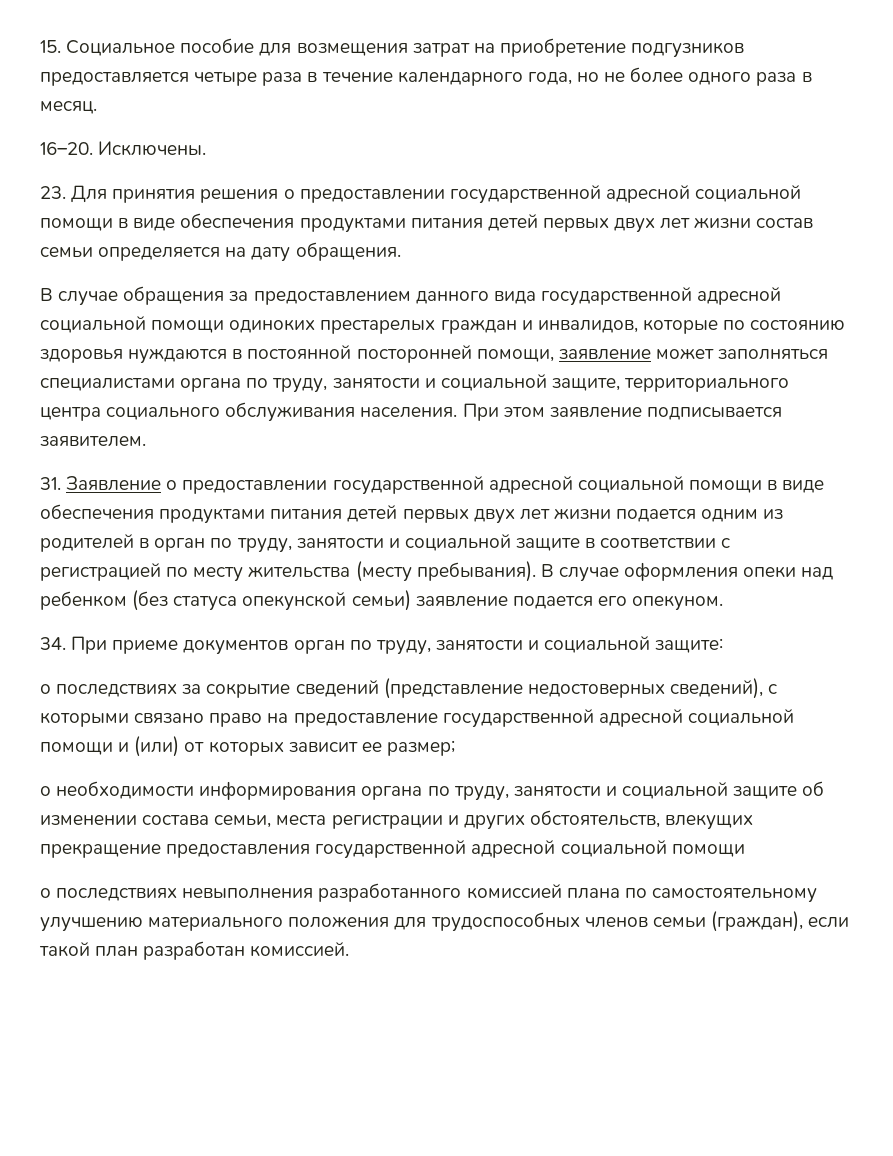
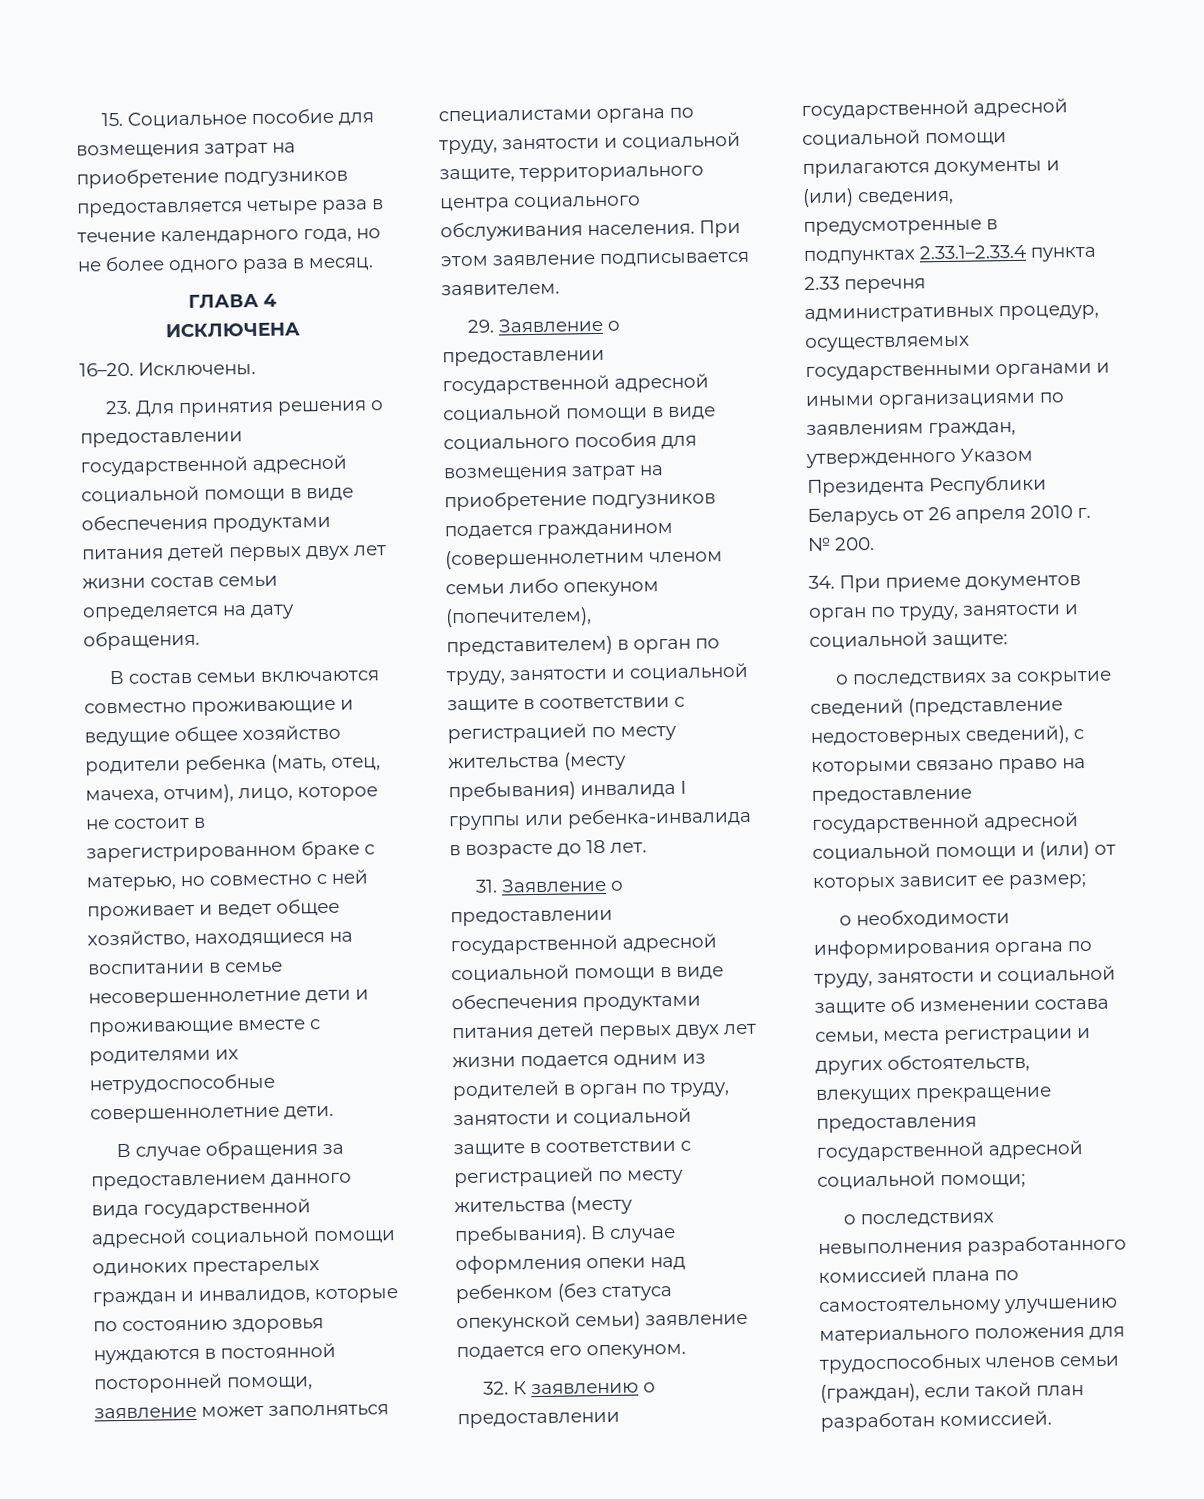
+ ГЛАВА 4
+ ИСКЛЮЧЕНА
+ В состав семьи включаются совместно проживающие и ведущие общее хозяйство родители ребенка (мать, отец, мачеха, отчим), лицо, которое не состоит в зарегистрированном браке с матерью, но совместно с ней проживает и ведет общее хозяйство, находящиеся на воспитании в семье несовершеннолетние дети и проживающие вместе с родителями их нетрудоспособные совершеннолетние дети.
+ 29. Заявление о предоставлении государственной адресной социальной помощи в виде социального пособия для возмещения затрат на приобретение подгузников подается гражданином (совершеннолетним членом семьи либо опекуном (попечителем), представителем) в орган по труду, занятости и социальной защите в соответствии с регистрацией по месту жительства (месту пребывания) инвалида I группы или ребенка-инвалида в возрасте до 18 лет.
+ 32. К заявлению о предоставлении государственной адресной социальной помощи прилагаются документы и (или) сведения, предусмотренные в подпунктах 2.33.1–2.33.4 пункта 2.33 перечня административных процедур, осуществляемых государственными органами и иными организациями по заявлениям граждан, утвержденного Указом Президента Республики Беларусь от 26 апреля 2010 г. № 200.
- о необходимости информирования органа по труду, занятости и социальной защите об изменении состава семьи, места регистрации и других обстоятельств, влекущих прекращение предоставления государственной адресной социальной помощи
+ о необходимости информирования органа по труду, занятости и социальной защите об изменении состава семьи, места регистрации и других обстоятельств, влекущих прекращение предоставления государственной адресной социальной помощи;

